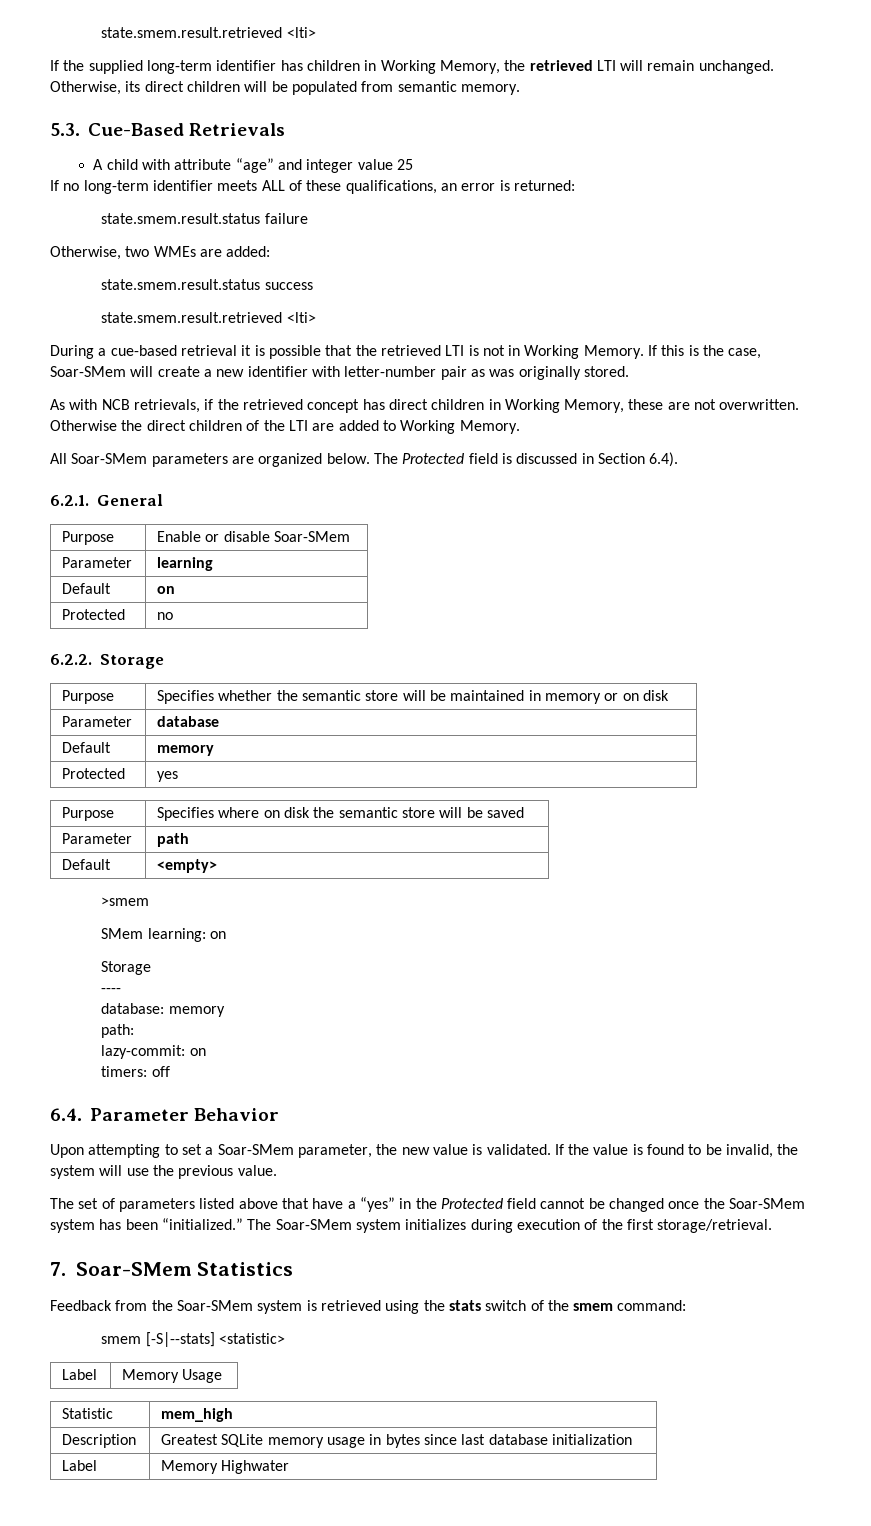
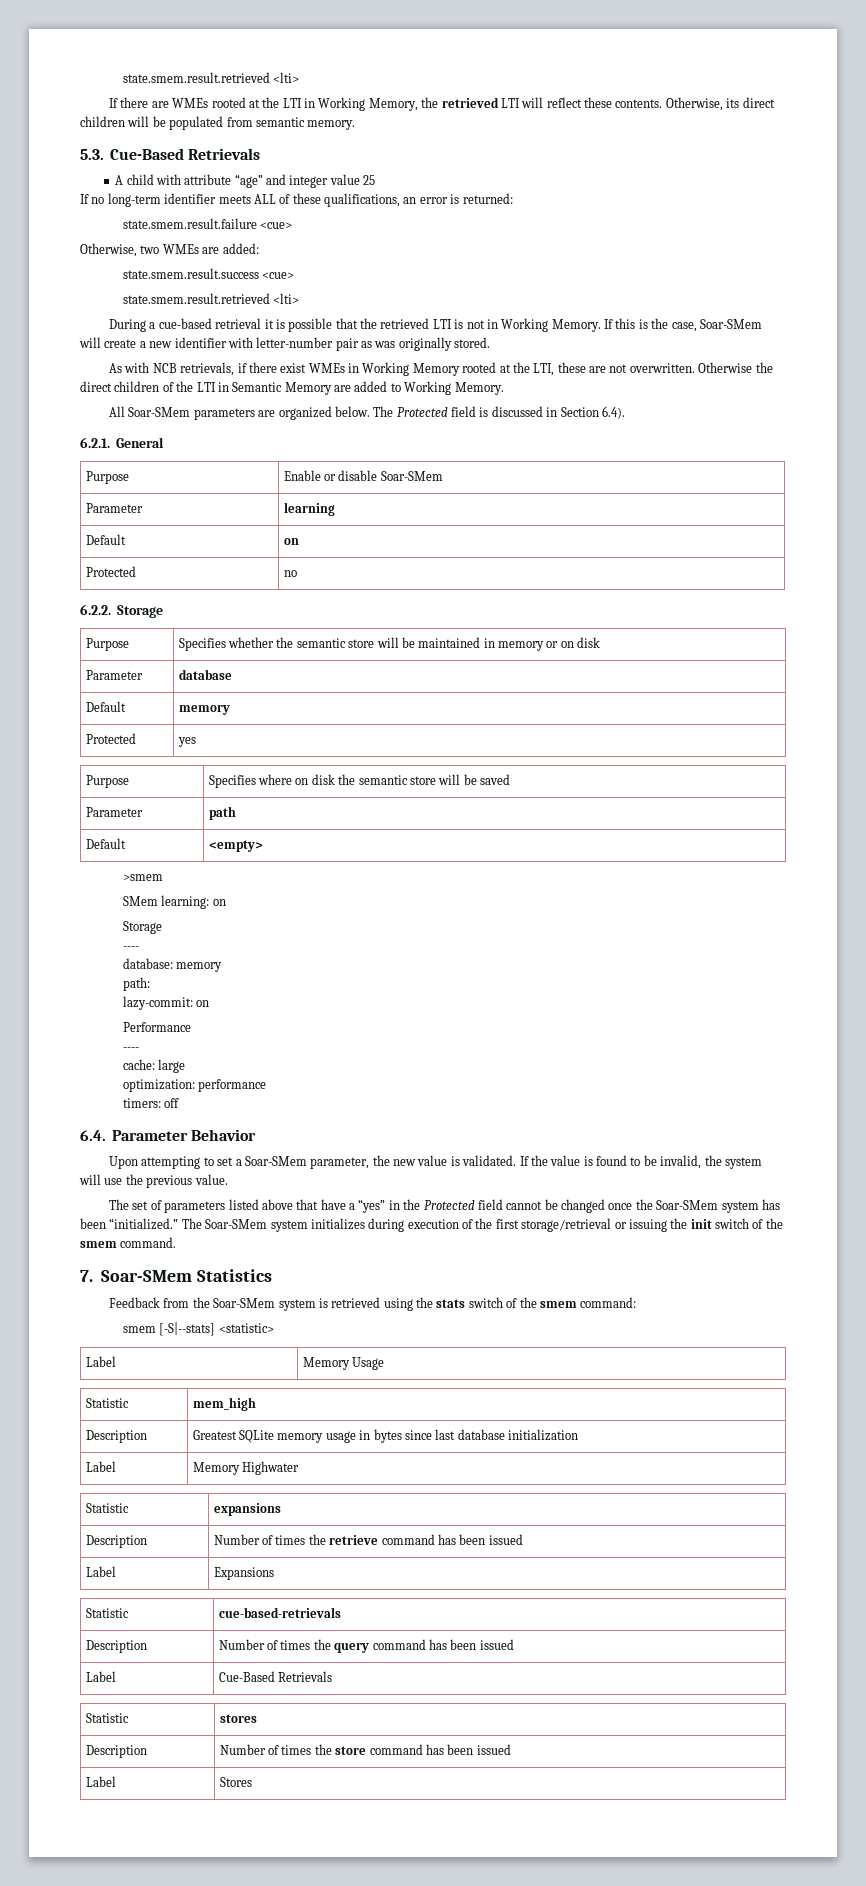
- If the supplied long-term identifier has children in Working Memory, the retrieved LTI will remain unchanged.
+ If there are WMEs rooted at the LTI in Working Memory, the retrieved LTI will reflect these contents.
- state.smem.result.status failure
+ state.smem.result.failure <cue>
- state.smem.result.status success
+ state.smem.result.success <cue>
- As with NCB retrievals, if the retrieved concept has direct children in Working Memory, these are not overwritten.
+ As with NCB retrievals, if there exist WMEs in Working Memory rooted at the LTI, these are not overwritten.
- Otherwise the direct children of the LTI are added to Working Memory.
+ Otherwise the direct children of the LTI in Semantic Memory are added to Working Memory.
+ Performance
+ ----
+ cache: large
+ optimization: performance
- The Soar-SMem system initializes during execution of the first storage/retrieval.
+ The Soar-SMem system initializes during execution of the first storage/retrieval or issuing the init switch of the smem command.
+ Statistic | expansions
+ Description | Number of times the retrieve command has been issued
+ Label | Expansions
+ Statistic | cue-based-retrievals
+ Description | Number of times the query command has been issued
+ Label | Cue-Based Retrievals
+ Statistic | stores
+ Description | Number of times the store command has been issued
+ Label | Stores

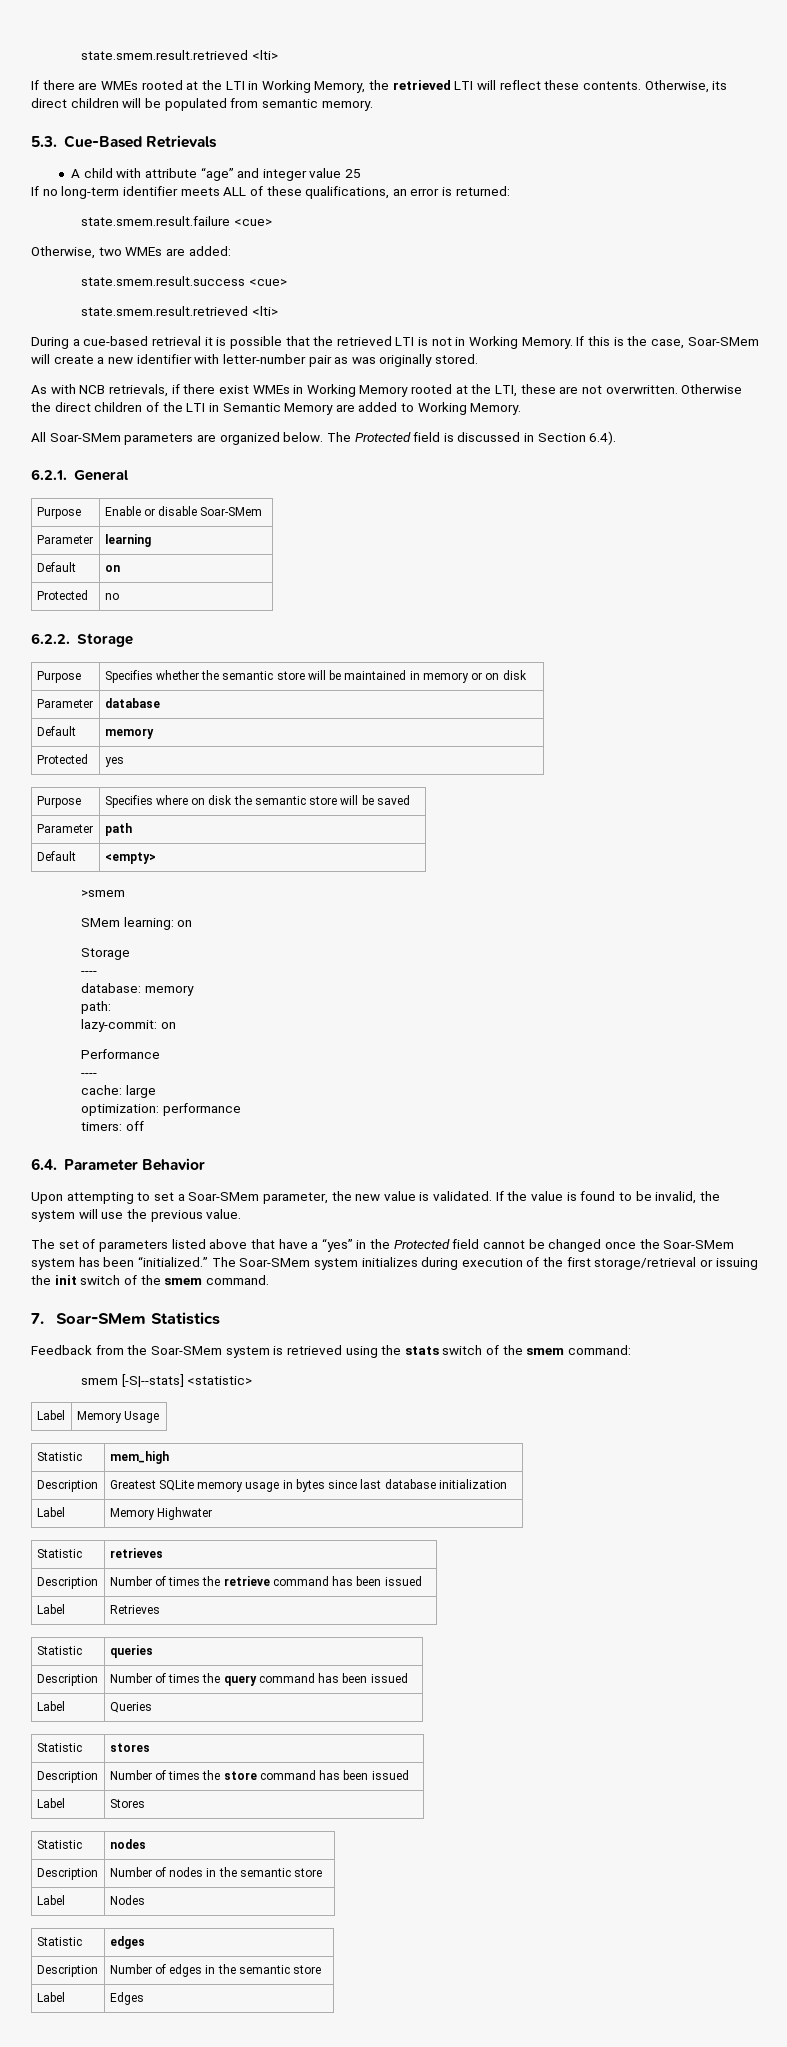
- Statistic | expansions
+ Statistic | retrieves
- Label | Expansions
- Statistic | cue-based-retrievals
+ Label | Retrieves
+ Statistic | queries
- Label | Cue-Based Retrievals
+ Label | Queries
+ Statistic | nodes
+ Description | Number of nodes in the semantic store
+ Label | Nodes
+ Statistic | edges
+ Description | Number of edges in the semantic store
+ Label | Edges

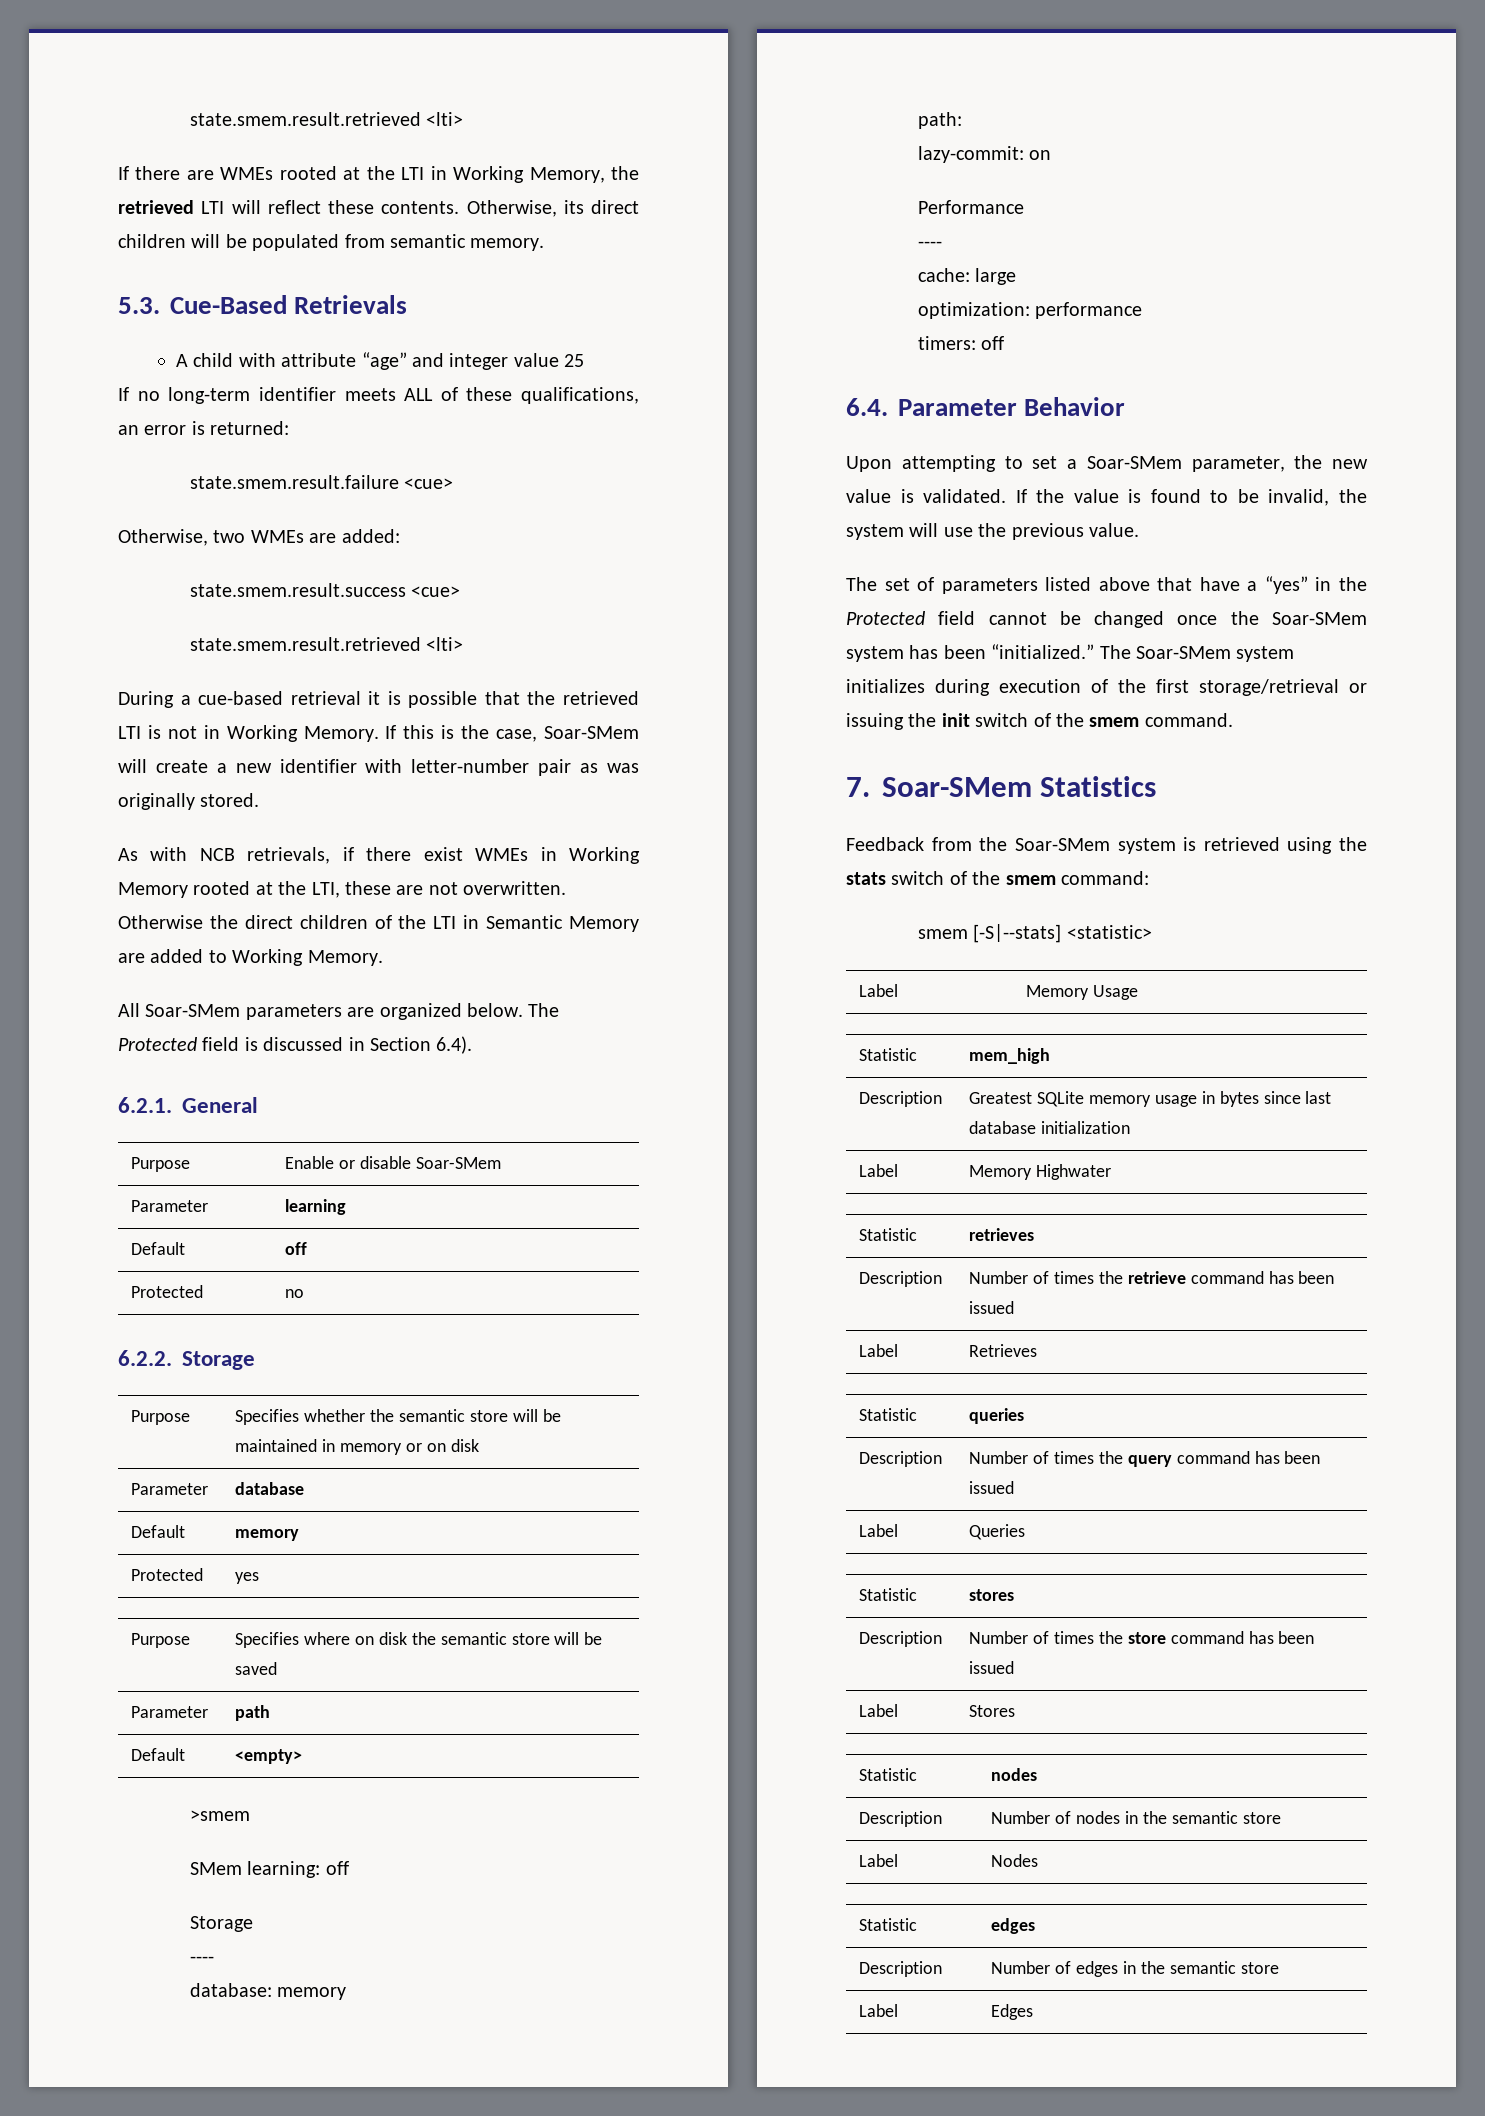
- Default | on
+ Default | off
- SMem learning: on
+ SMem learning: off

